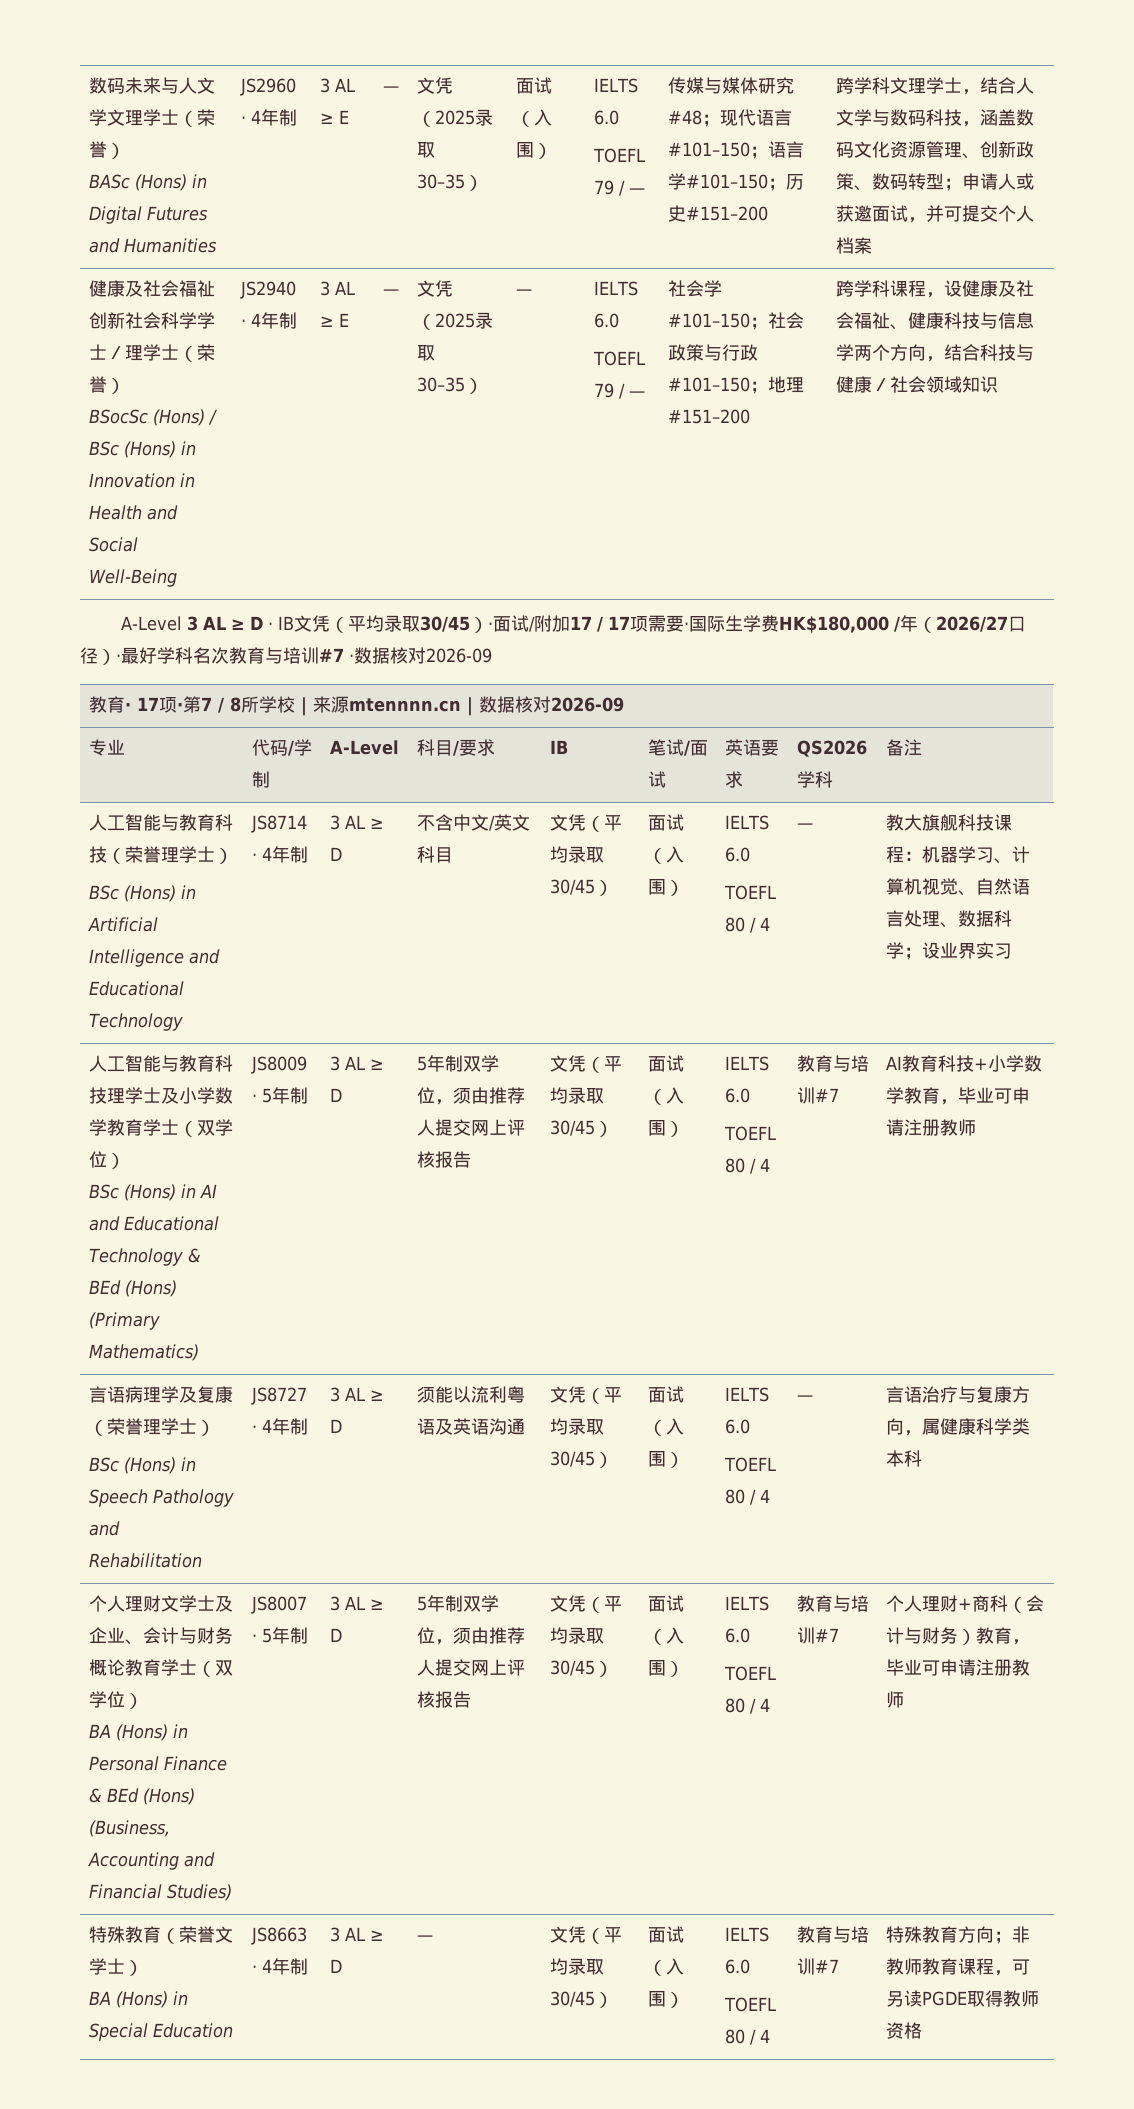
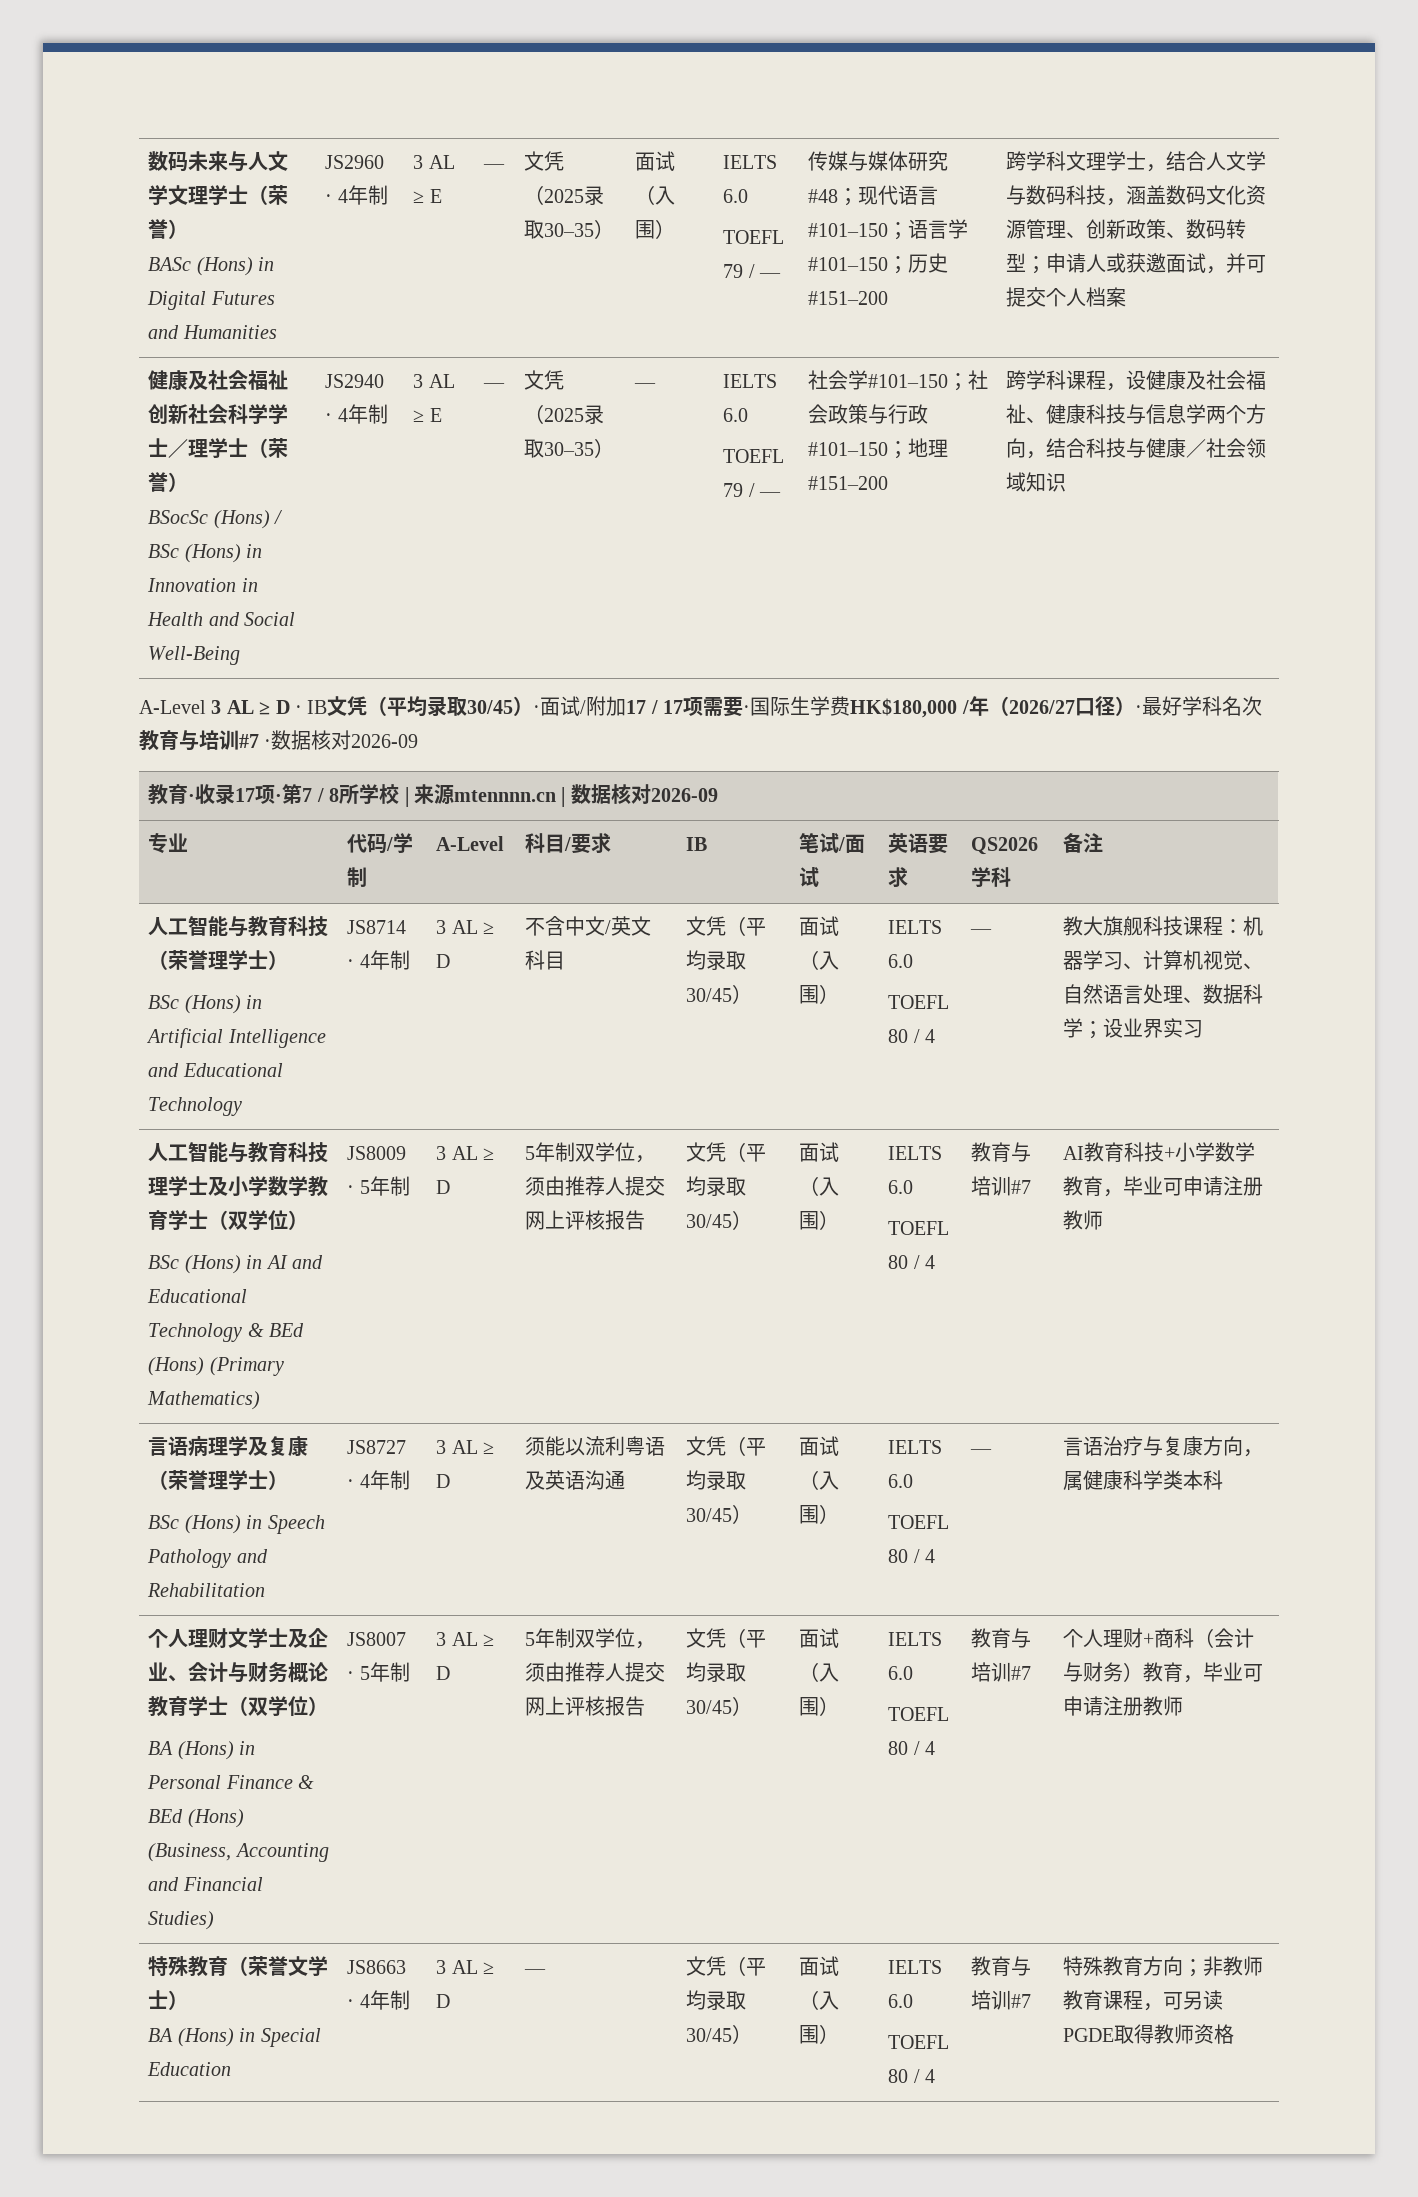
- 教育· 17项·第7 / 8所学校 | 来源mtennnn.cn | 数据核对2026-09
+ 教育·收录17项·第7 / 8所学校 | 来源mtennnn.cn | 数据核对2026-09

